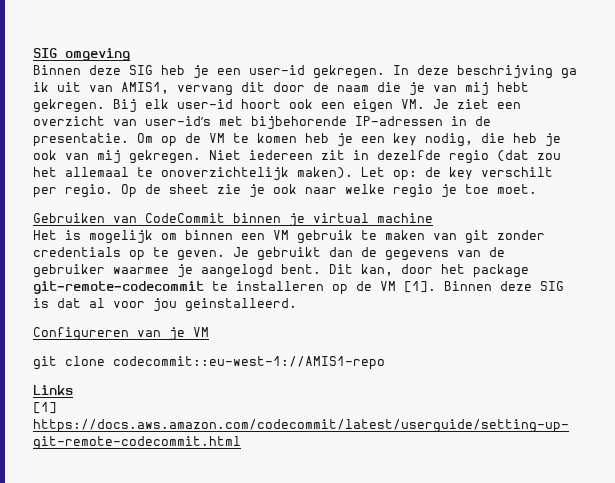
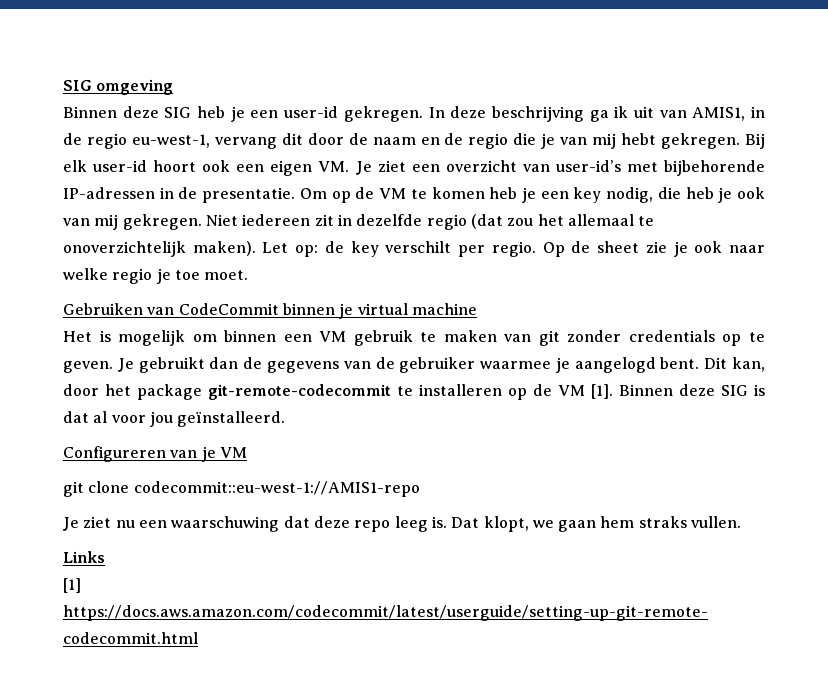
- In deze beschrijving ga ik uit van AMIS1, vervang dit door de naam die je van mij hebt gekregen.
+ In deze beschrijving ga ik uit van AMIS1, in de regio eu-west-1, vervang dit door de naam en de regio die je van mij hebt gekregen.
- Binnen deze SIG is dat al voor jou geinstalleerd.
+ Binnen deze SIG is dat al voor jou geïnstalleerd.
+ Je ziet nu een waarschuwing dat deze repo leeg is. Dat klopt, we gaan hem straks vullen.

